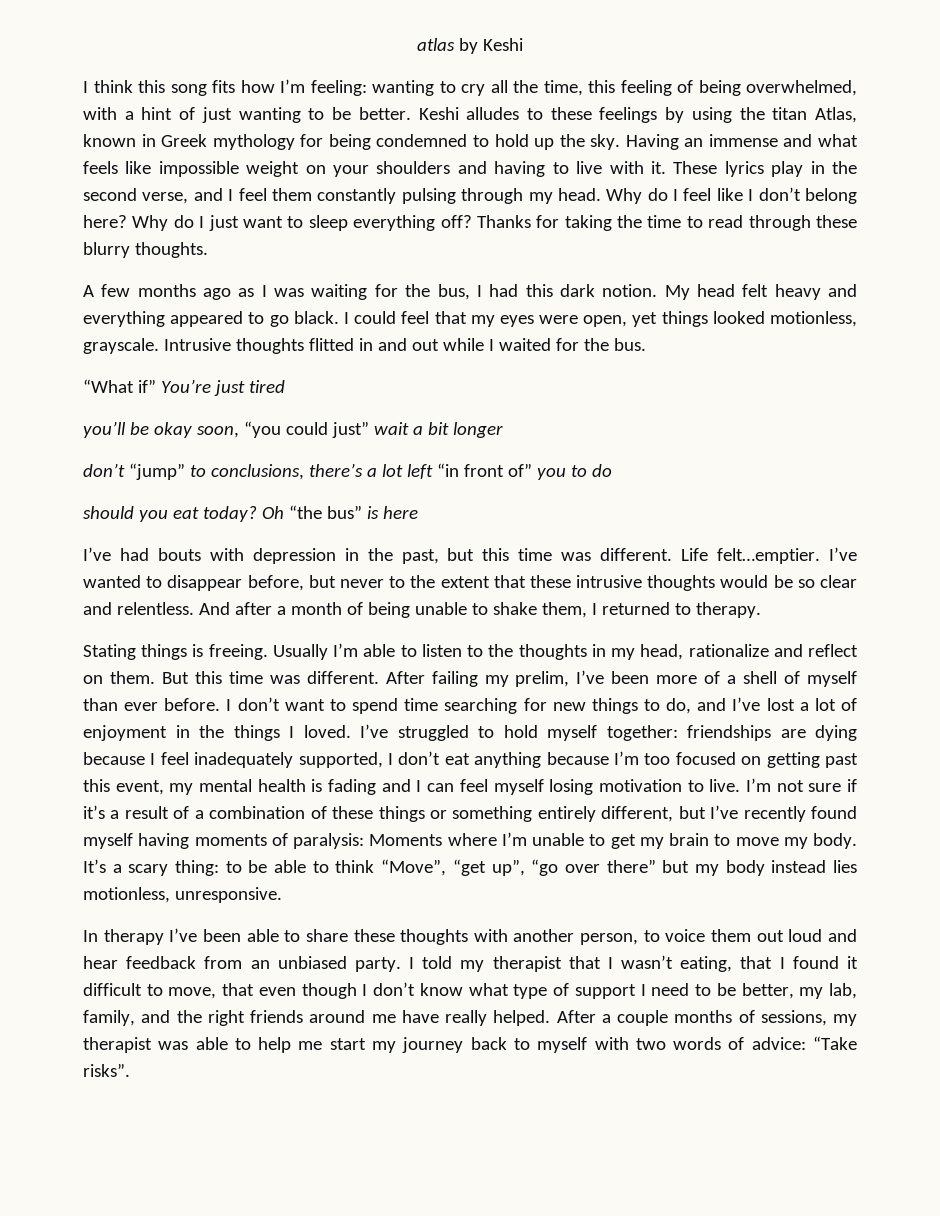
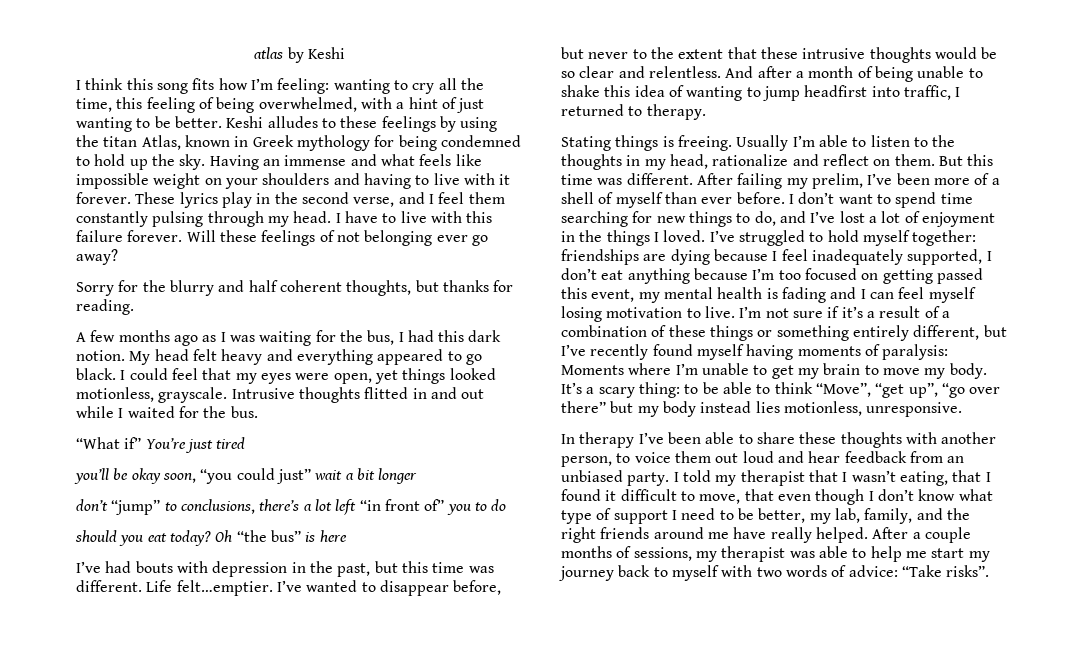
- Having an immense and what feels like impossible weight on your shoulders and having to live with it.
+ Having an immense and what feels like impossible weight on your shoulders and having to live with it forever.
- Why do I feel like I don’t belong here? Why do I just want to sleep everything off? Thanks for taking the time to read through these blurry thoughts.
+ I have to live with this failure forever. Will these feelings of not belonging ever go away?
+ Sorry for the blurry and half coherent thoughts, but thanks for reading.
- And after a month of being unable to shake them, I returned to therapy.
+ And after a month of being unable to shake this idea of wanting to jump headfirst into traffic, I returned to therapy.
- I’ve struggled to hold myself together: friendships are dying because I feel inadequately supported, I don’t eat anything because I’m too focused on getting past this event, my mental health is fading and I can feel myself losing motivation to live.
+ I’ve struggled to hold myself together: friendships are dying because I feel inadequately supported, I don’t eat anything because I’m too focused on getting passed this event, my mental health is fading and I can feel myself losing motivation to live.

